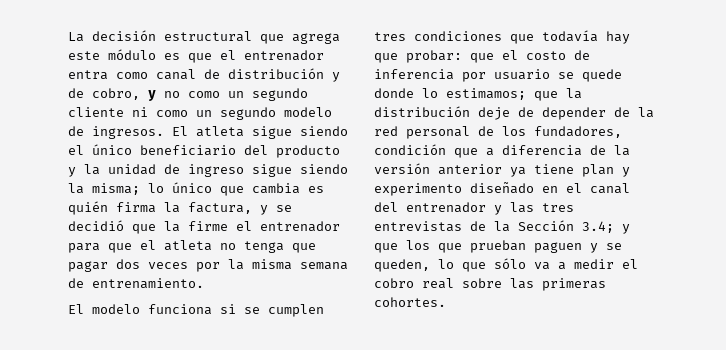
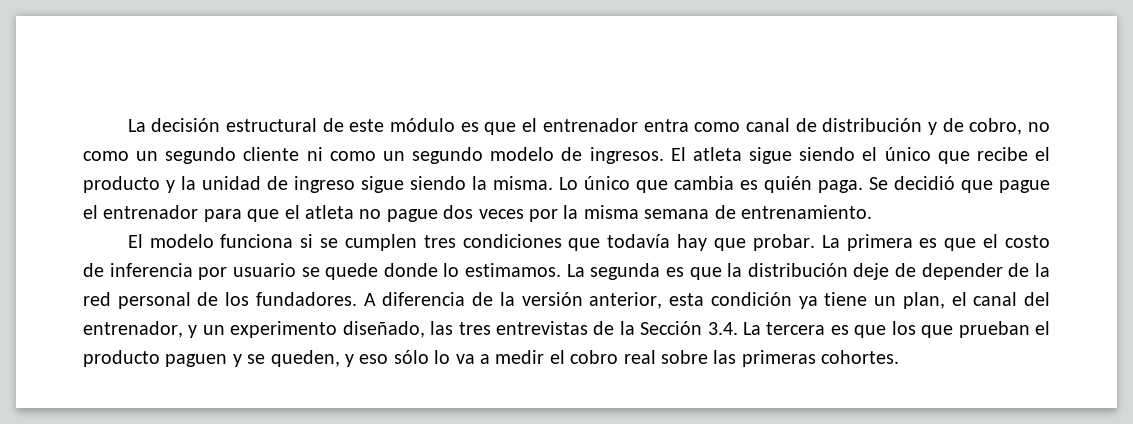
- La decisión estructural que agrega este módulo es que el entrenador entra como canal de distribución y de cobro, y no como un segundo cliente ni como un segundo modelo de ingresos.
+ La decisión estructural de este módulo es que el entrenador entra como canal de distribución y de cobro, no como un segundo cliente ni como un segundo modelo de ingresos.
- El atleta sigue siendo el único beneficiario del producto y la unidad de ingreso sigue siendo la misma; lo único que cambia es quién firma la factura, y se decidió que la firme el entrenador para que el atleta no tenga que pagar dos veces por la misma semana de entrenamiento.
+ El atleta sigue siendo el único que recibe el producto y la unidad de ingreso sigue siendo la misma. Lo único que cambia es quién paga. Se decidió que pague el entrenador para que el atleta no pague dos veces por la misma semana de entrenamiento.
- El modelo funciona si se cumplen tres condiciones que todavía hay que probar: que el costo de inferencia por usuario se quede donde lo estimamos; que la distribución deje de depender de la red personal de los fundadores, condición que a diferencia de la versión anterior ya tiene plan y experimento diseñado en el canal del entrenador y las tres entrevistas de la Sección 3.4; y que los que prueban paguen y se queden, lo que sólo va a medir el cobro real sobre las primeras cohortes.
+ El modelo funciona si se cumplen tres condiciones que todavía hay que probar. La primera es que el costo de inferencia por usuario se quede donde lo estimamos. La segunda es que la distribución deje de depender de la red personal de los fundadores. A diferencia de la versión anterior, esta condición ya tiene un plan, el canal del entrenador, y un experimento diseñado, las tres entrevistas de la Sección 3.4. La tercera es que los que prueban el producto paguen y se queden, y eso sólo lo va a medir el cobro real sobre las primeras cohortes.

